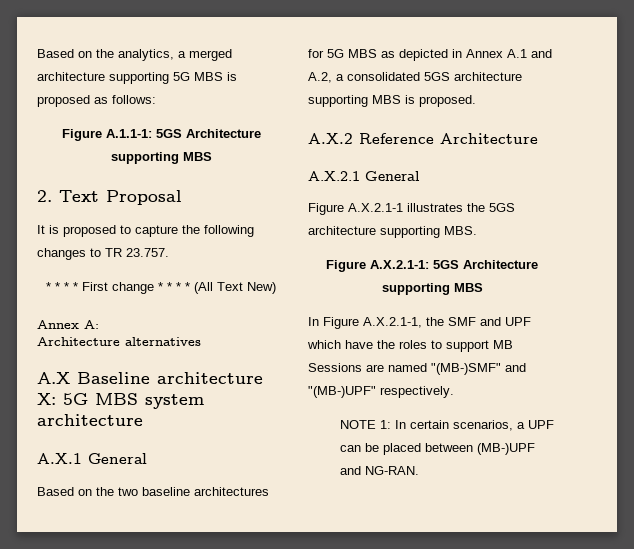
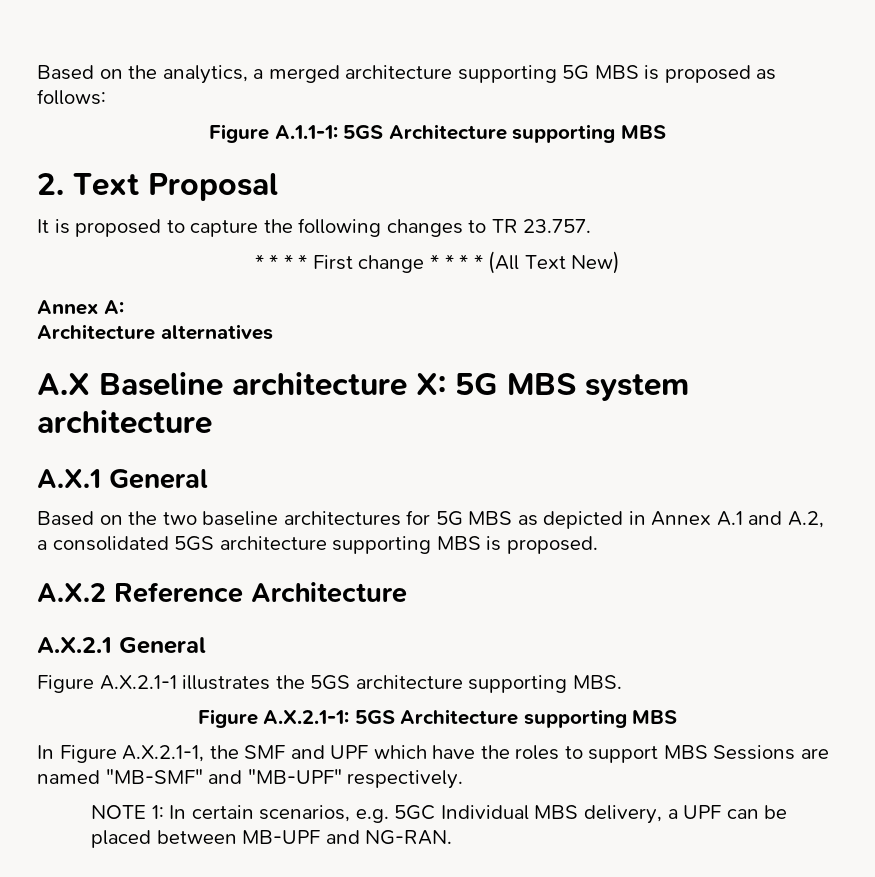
- In Figure A.X.2.1-1, the SMF and UPF which have the roles to support MB Sessions are named "(MB-)SMF" and "(MB-)UPF" respectively.
+ In Figure A.X.2.1-1, the SMF and UPF which have the roles to support MBS Sessions are named "MB-SMF" and "MB-UPF" respectively.
- NOTE 1: In certain scenarios, a UPF can be placed between (MB-)UPF and NG-RAN.
+ NOTE 1: In certain scenarios, e.g. 5GC Individual MBS delivery, a UPF can be placed between MB-UPF and NG-RAN.

